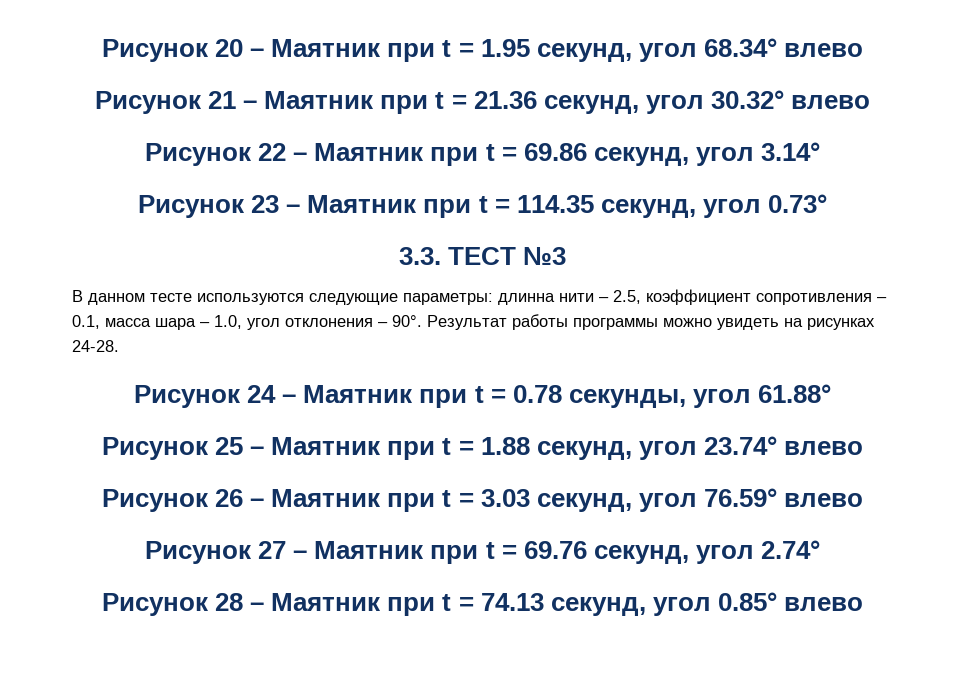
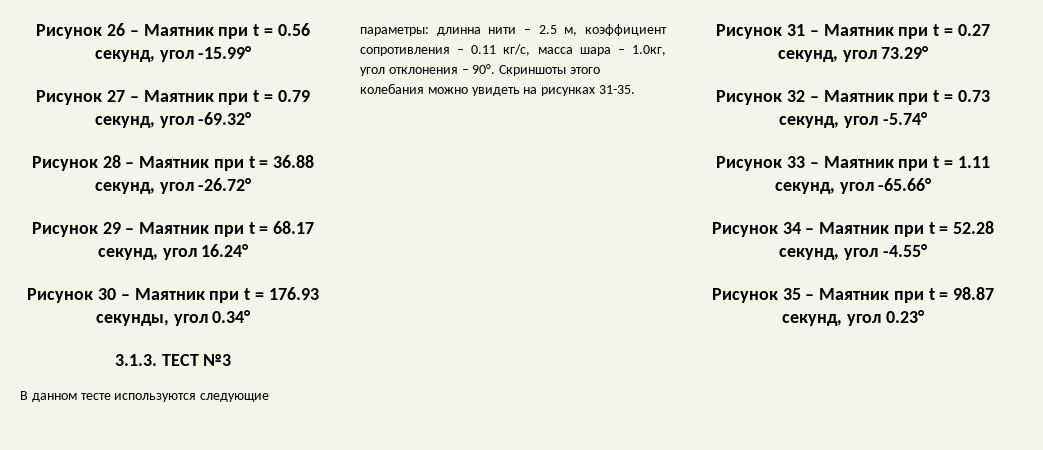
- Рисунок 20 – Маятник при t = 1.95 секунд, угол 68.34° влево
- Рисунок 21 – Маятник при t = 21.36 секунд, угол 30.32° влево
- Рисунок 22 – Маятник при t = 69.86 секунд, угол 3.14°
- Рисунок 23 – Маятник при t = 114.35 секунд, угол 0.73°
- 3.3. ТЕСТ №3
+ Рисунок 26 – Маятник при t = 0.56 секунд, угол -15.99°
+ Рисунок 27 – Маятник при t = 0.79 секунд, угол -69.32°
+ Рисунок 28 – Маятник при t = 36.88 секунд, угол -26.72°
+ Рисунок 29 – Маятник при t = 68.17 секунд, угол 16.24°
+ Рисунок 30 – Маятник при t = 176.93 секунды, угол 0.34°
+ 3.1.3. ТЕСТ №3
- В данном тесте используются следующие параметры: длинна нити – 2.5, коэффициент сопротивления – 0.1, масса шара – 1.0, угол отклонения – 90°.
+ В данном тесте используются следующие параметры: длинна нити – 2.5 м, коэффициент сопротивления – 0.11 кг/с, масса шара – 1.0кг, угол отклонения – 90°.
- Результат работы программы можно увидеть на рисунках 24-28.
- Рисунок 24 – Маятник при t = 0.78 секунды, угол 61.88°
- Рисунок 25 – Маятник при t = 1.88 секунд, угол 23.74° влево
- Рисунок 26 – Маятник при t = 3.03 секунд, угол 76.59° влево
- Рисунок 27 – Маятник при t = 69.76 секунд, угол 2.74°
- Рисунок 28 – Маятник при t = 74.13 секунд, угол 0.85° влево
+ Скриншоты этого колебания можно увидеть на рисунках 31-35.
+ Рисунок 31 – Маятник при t = 0.27 секунд, угол 73.29°
+ Рисунок 32 – Маятник при t = 0.73 секунд, угол -5.74°
+ Рисунок 33 – Маятник при t = 1.11 секунд, угол -65.66°
+ Рисунок 34 – Маятник при t = 52.28 секунд, угол -4.55°
+ Рисунок 35 – Маятник при t = 98.87 секунд, угол 0.23°

